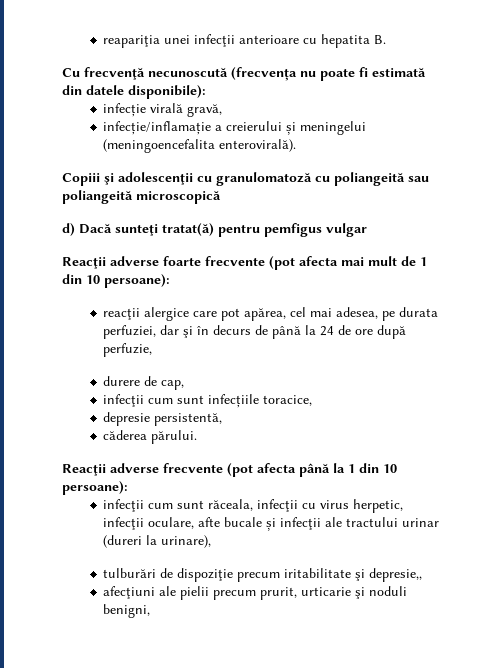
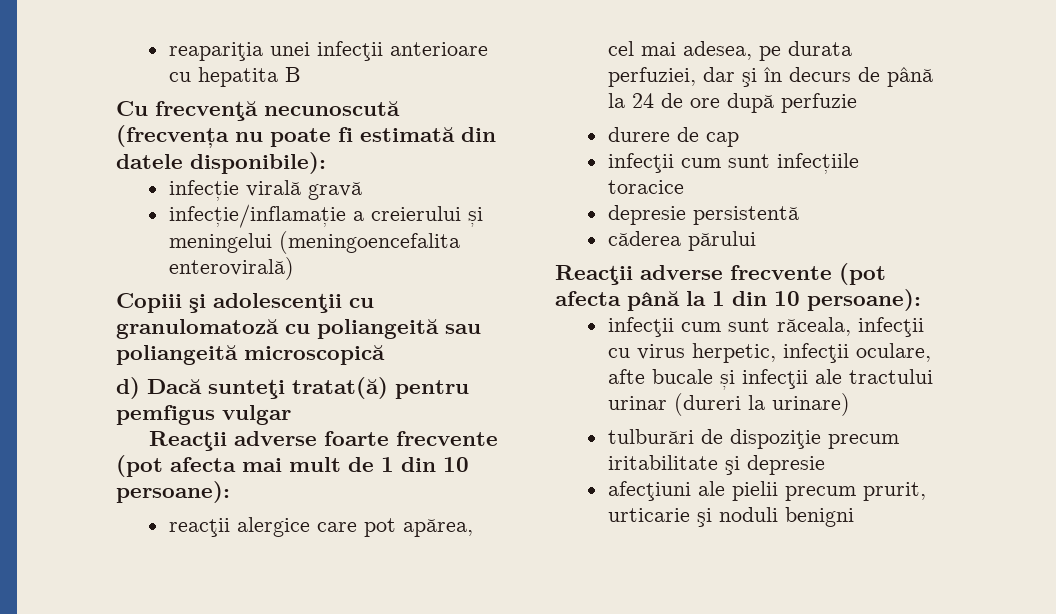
- reapariţia unei infecţii anterioare cu hepatita B.
+ reapariţia unei infecţii anterioare cu hepatita B
- infecție virală gravă,
+ infecție virală gravă
- infecție/inflamație a creierului și meningelui (meningoencefalita enterovirală).
+ infecție/inflamație a creierului și meningelui (meningoencefalita enterovirală)
- reacţii alergice care pot apărea, cel mai adesea, pe durata perfuziei, dar şi în decurs de până la 24 de ore după perfuzie,
+ reacţii alergice care pot apărea, cel mai adesea, pe durata perfuziei, dar şi în decurs de până la 24 de ore după perfuzie
- durere de cap,
+ durere de cap
- infecţii cum sunt infecțiile toracice,
- depresie persistentă,
+ infecţii cum sunt infecțiile toracice
+ depresie persistentă
- căderea părului.
+ căderea părului
- infecţii cum sunt răceala, infecţii cu virus herpetic, infecţii oculare, afte bucale și infecţii ale tractului urinar (dureri la urinare),
+ infecţii cum sunt răceala, infecţii cu virus herpetic, infecţii oculare, afte bucale și infecţii ale tractului urinar (dureri la urinare)
- tulburări de dispoziţie precum iritabilitate şi depresie,,
+ tulburări de dispoziţie precum iritabilitate şi depresie
- afecţiuni ale pielii precum prurit, urticarie şi noduli benigni,
+ afecţiuni ale pielii precum prurit, urticarie şi noduli benigni

